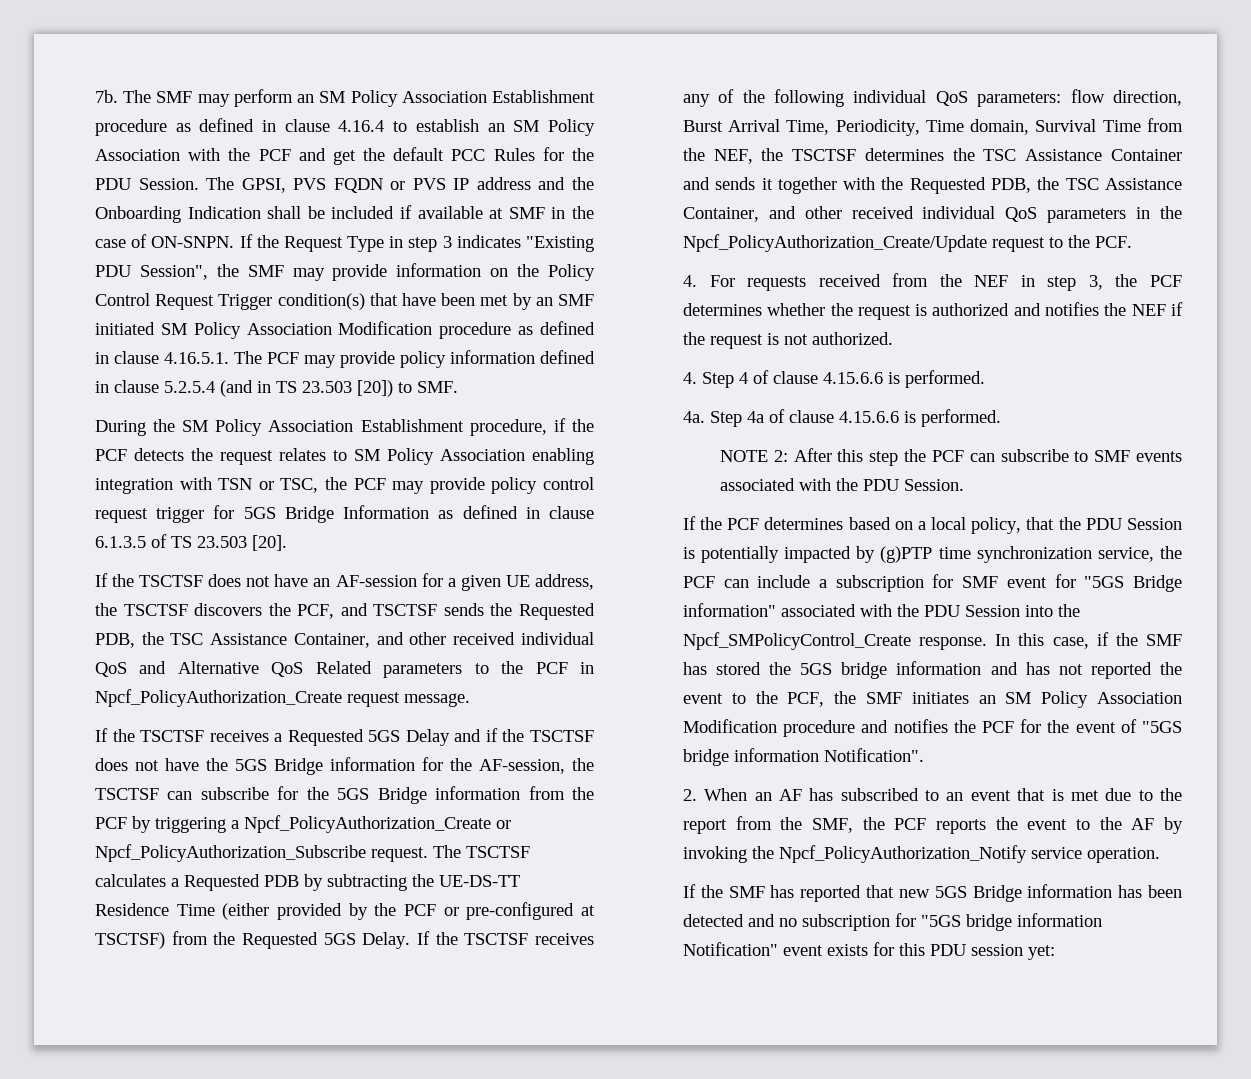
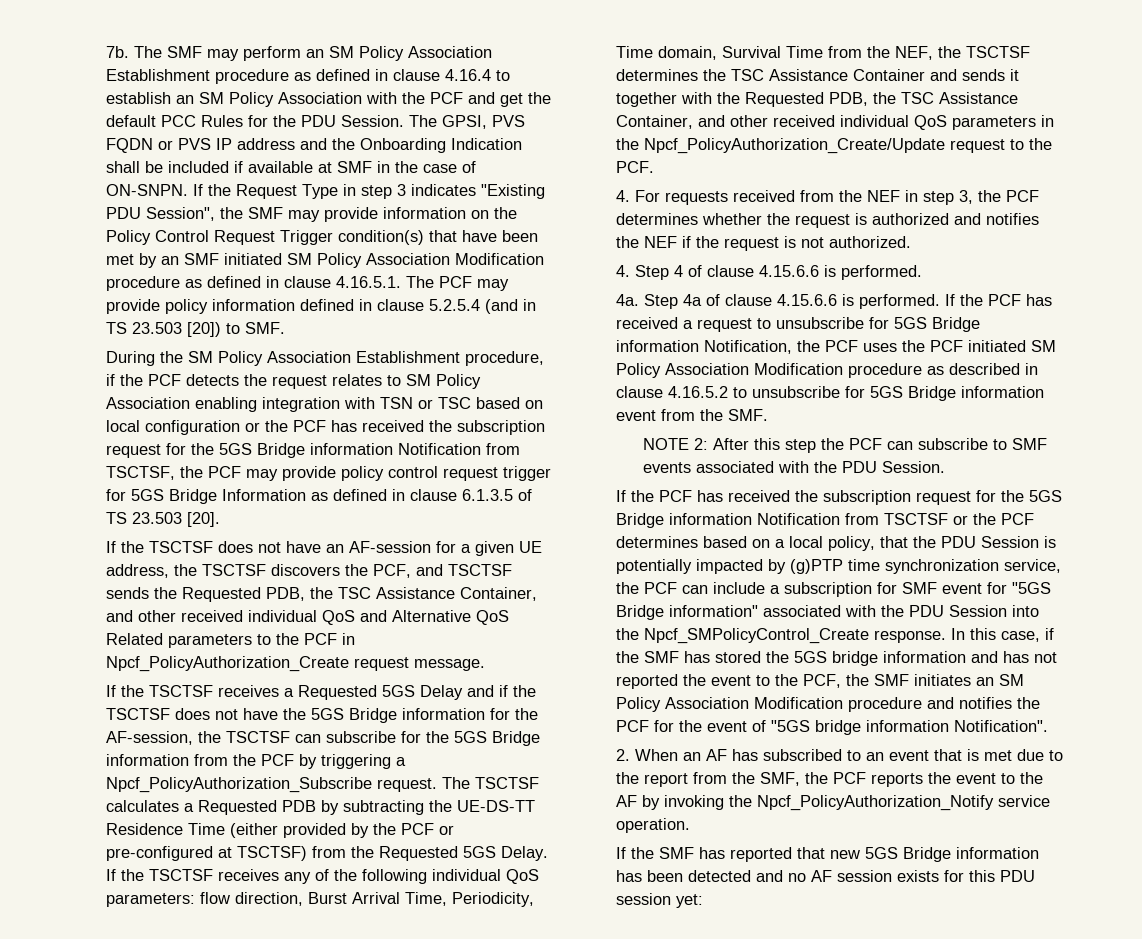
- During the SM Policy Association Establishment procedure, if the PCF detects the request relates to SM Policy Association enabling integration with TSN or TSC, the PCF may provide policy control request trigger for 5GS Bridge Information as defined in clause 6.1.3.5 of TS 23.503 [20].
+ During the SM Policy Association Establishment procedure, if the PCF detects the request relates to SM Policy Association enabling integration with TSN or TSC based on local configuration or the PCF has received the subscription request for the 5GS Bridge information Notification from TSCTSF, the PCF may provide policy control request trigger for 5GS Bridge Information as defined in clause 6.1.3.5 of TS 23.503 [20].
- If the TSCTSF receives a Requested 5GS Delay and if the TSCTSF does not have the 5GS Bridge information for the AF-session, the TSCTSF can subscribe for the 5GS Bridge information from the PCF by triggering a Npcf_PolicyAuthorization_Create or Npcf_PolicyAuthorization_Subscribe request.
+ If the TSCTSF receives a Requested 5GS Delay and if the TSCTSF does not have the 5GS Bridge information for the AF-session, the TSCTSF can subscribe for the 5GS Bridge information from the PCF by triggering a Npcf_PolicyAuthorization_Subscribe request.
+ If the PCF has received a request to unsubscribe for 5GS Bridge information Notification, the PCF uses the PCF initiated SM Policy Association Modification procedure as described in clause 4.16.5.2 to unsubscribe for 5GS Bridge information event from the SMF.
- If the PCF determines based on a local policy, that the PDU Session is potentially impacted by (g)PTP time synchronization service, the PCF can include a subscription for SMF event for "5GS Bridge information" associated with the PDU Session into the Npcf_SMPolicyControl_Create response.
+ If the PCF has received the subscription request for the 5GS Bridge information Notification from TSCTSF or the PCF determines based on a local policy, that the PDU Session is potentially impacted by (g)PTP time synchronization service, the PCF can include a subscription for SMF event for "5GS Bridge information" associated with the PDU Session into the Npcf_SMPolicyControl_Create response.
- If the SMF has reported that new 5GS Bridge information has been detected and no subscription for "5GS bridge information Notification" event exists for this PDU session yet:
+ If the SMF has reported that new 5GS Bridge information has been detected and no AF session exists for this PDU session yet:

